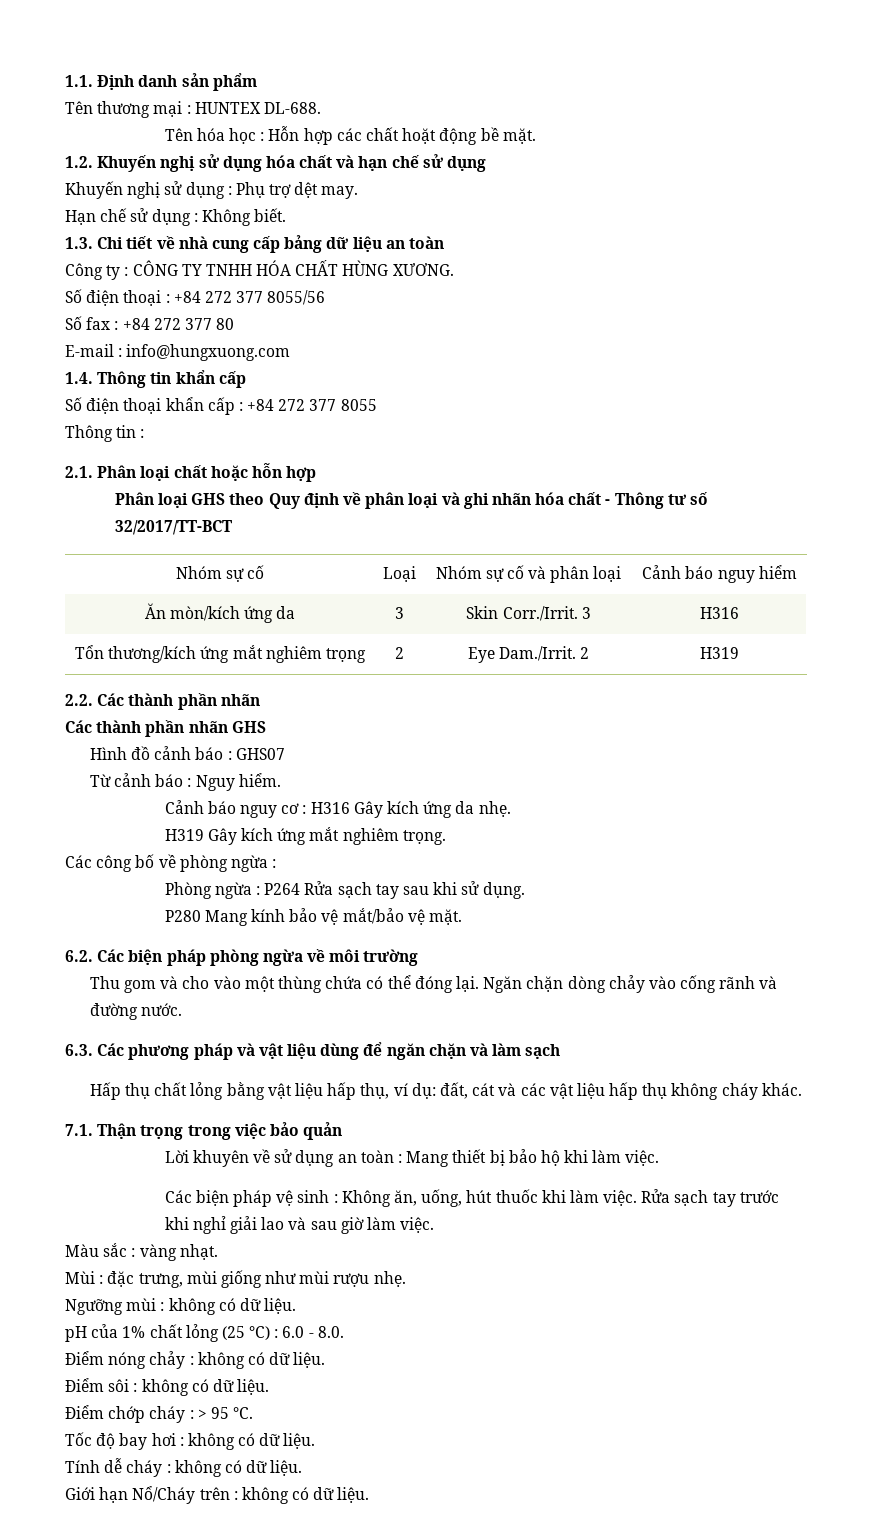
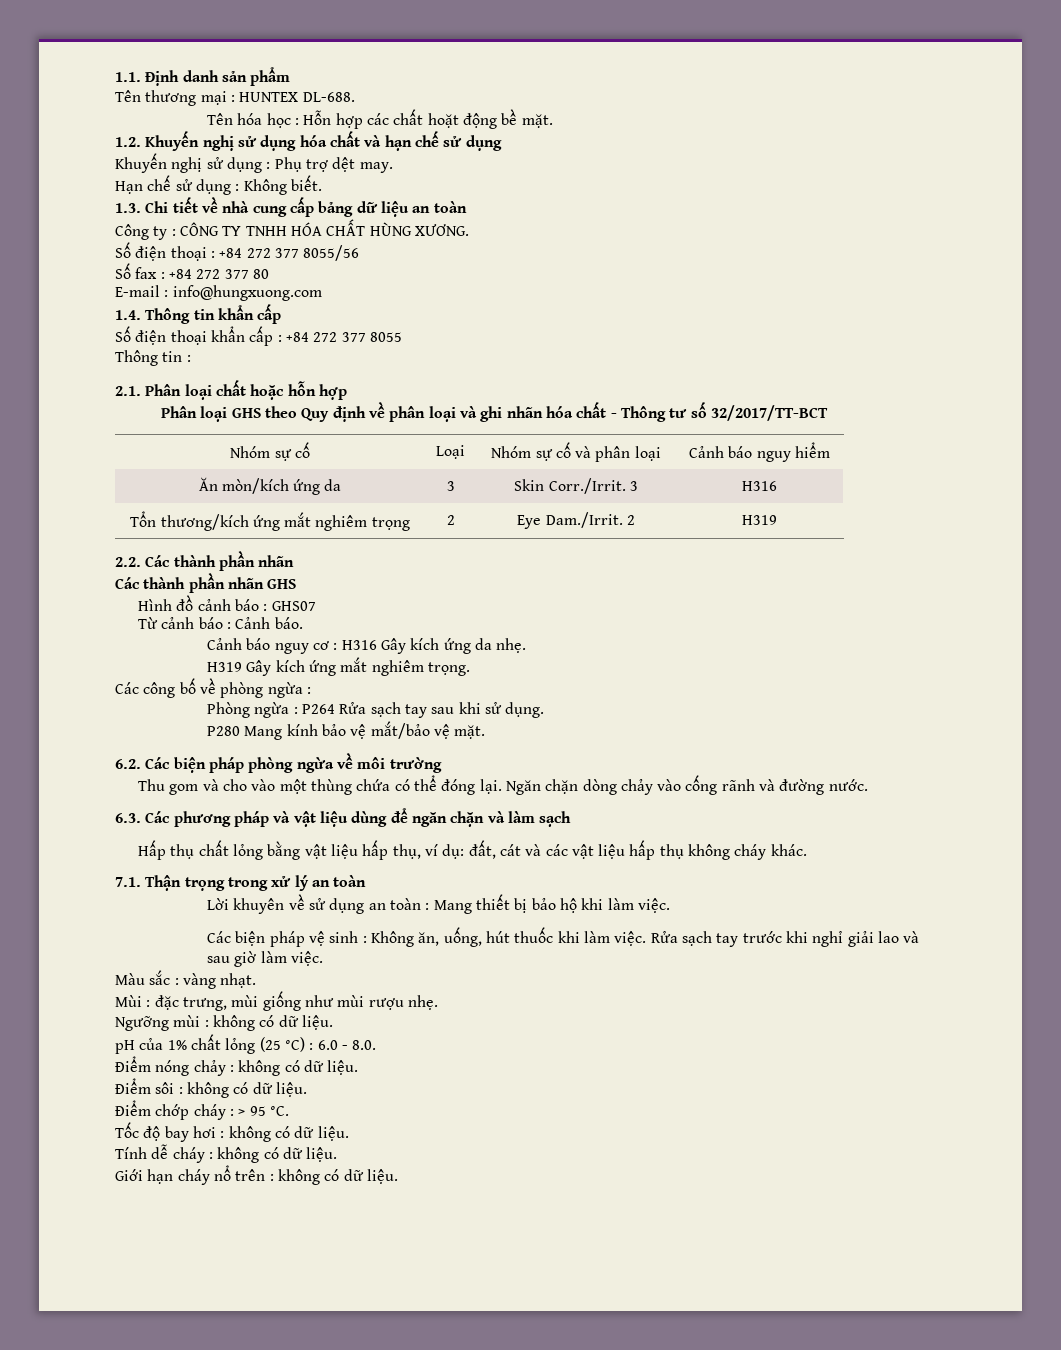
- Từ cảnh báo : Nguy hiểm.
+ Từ cảnh báo : Cảnh báo.
- 7.1. Thận trọng trong việc bảo quản
+ 7.1. Thận trọng trong xử lý an toàn
- Giới hạn Nổ/Cháy trên : không có dữ liệu.
+ Giới hạn cháy nổ trên : không có dữ liệu.

